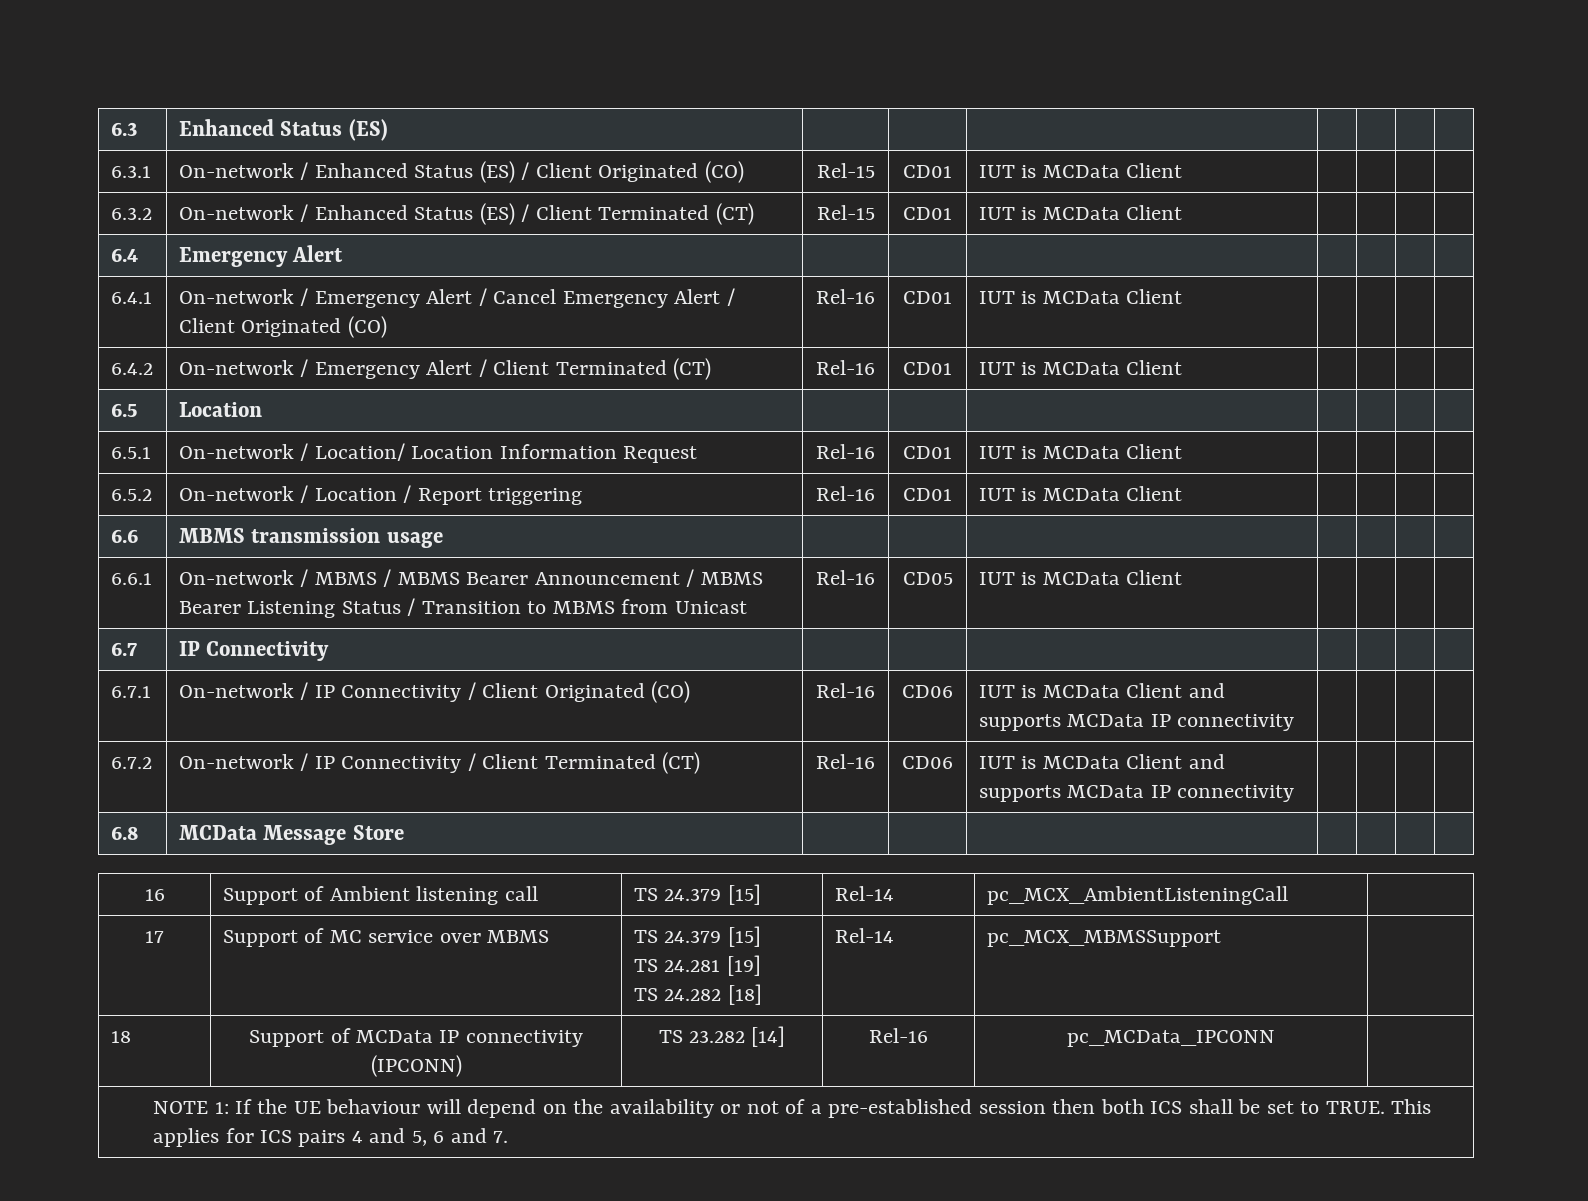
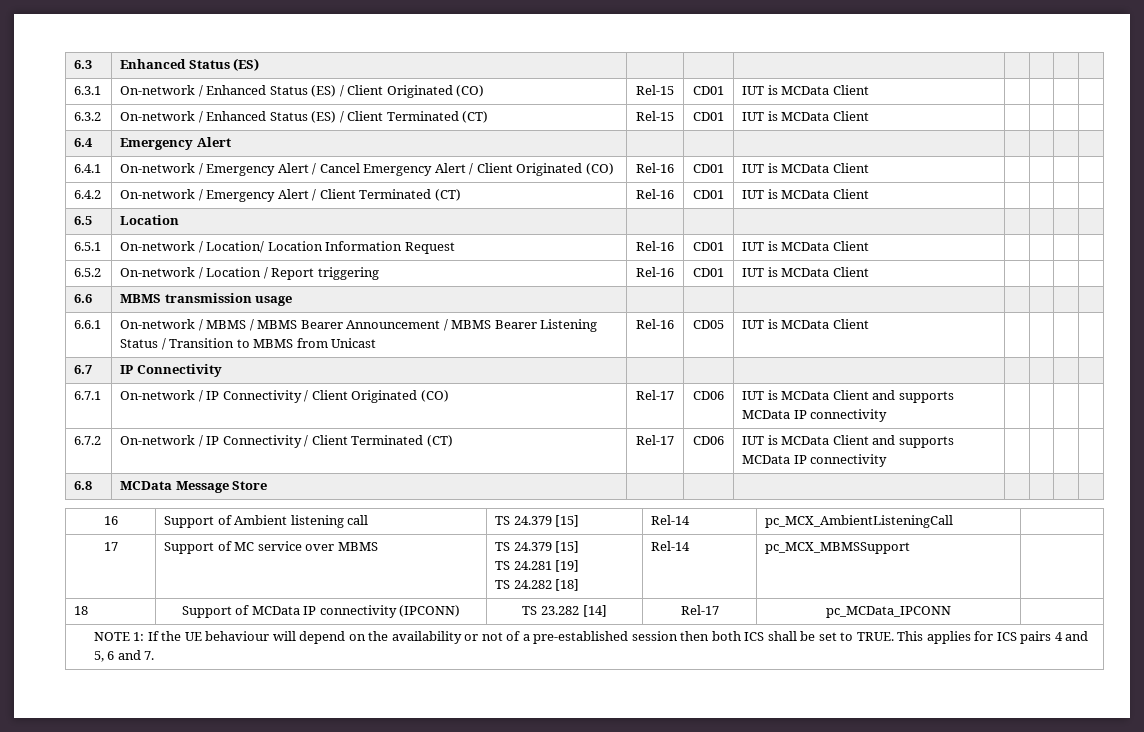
- 6.7.1 | On-network / IP Connectivity / Client Originated (CO) | Rel-16 | CD06 | IUT is MCData Client and supports MCData IP connectivity | | | |
+ 6.7.1 | On-network / IP Connectivity / Client Originated (CO) | Rel-17 | CD06 | IUT is MCData Client and supports MCData IP connectivity | | | |
- 6.7.2 | On-network / IP Connectivity / Client Terminated (CT) | Rel-16 | CD06 | IUT is MCData Client and supports MCData IP connectivity | | | |
+ 6.7.2 | On-network / IP Connectivity / Client Terminated (CT) | Rel-17 | CD06 | IUT is MCData Client and supports MCData IP connectivity | | | |
- 18 | Support of MCData IP connectivity (IPCONN) | TS 23.282 [14] | Rel-16 | pc_MCData_IPCONN |
+ 18 | Support of MCData IP connectivity (IPCONN) | TS 23.282 [14] | Rel-17 | pc_MCData_IPCONN |

